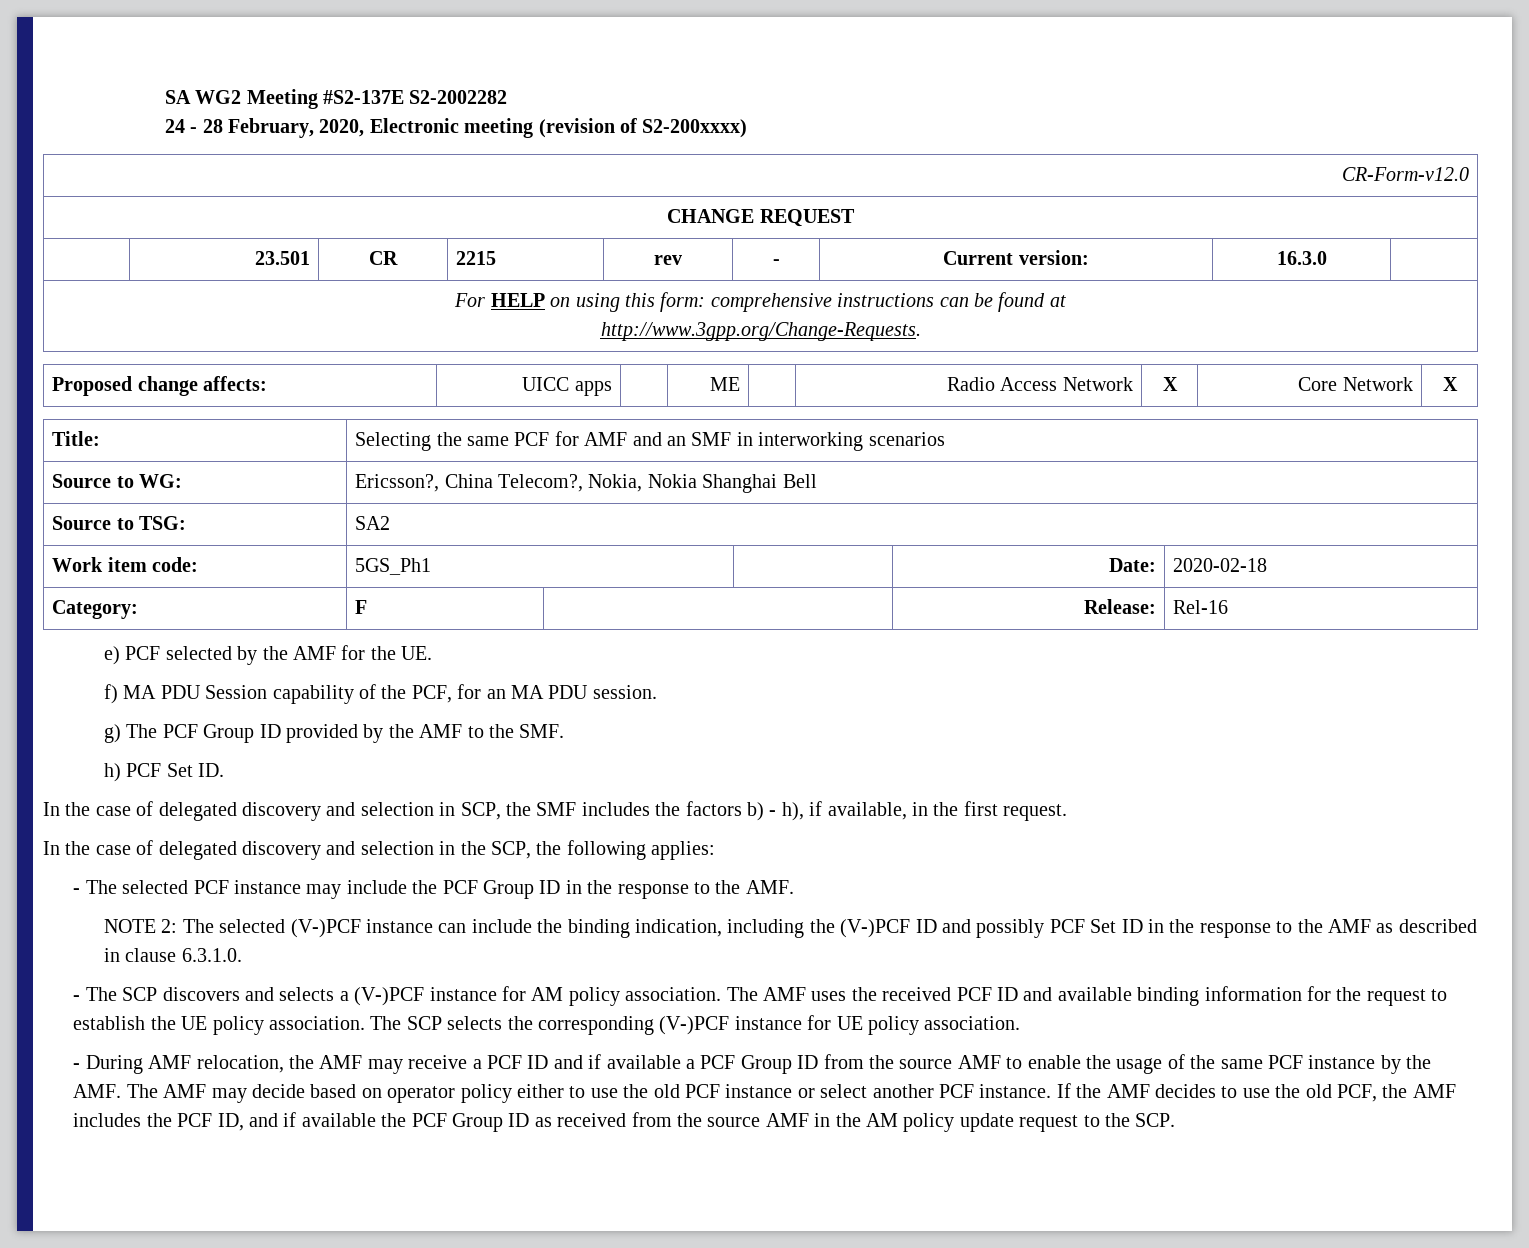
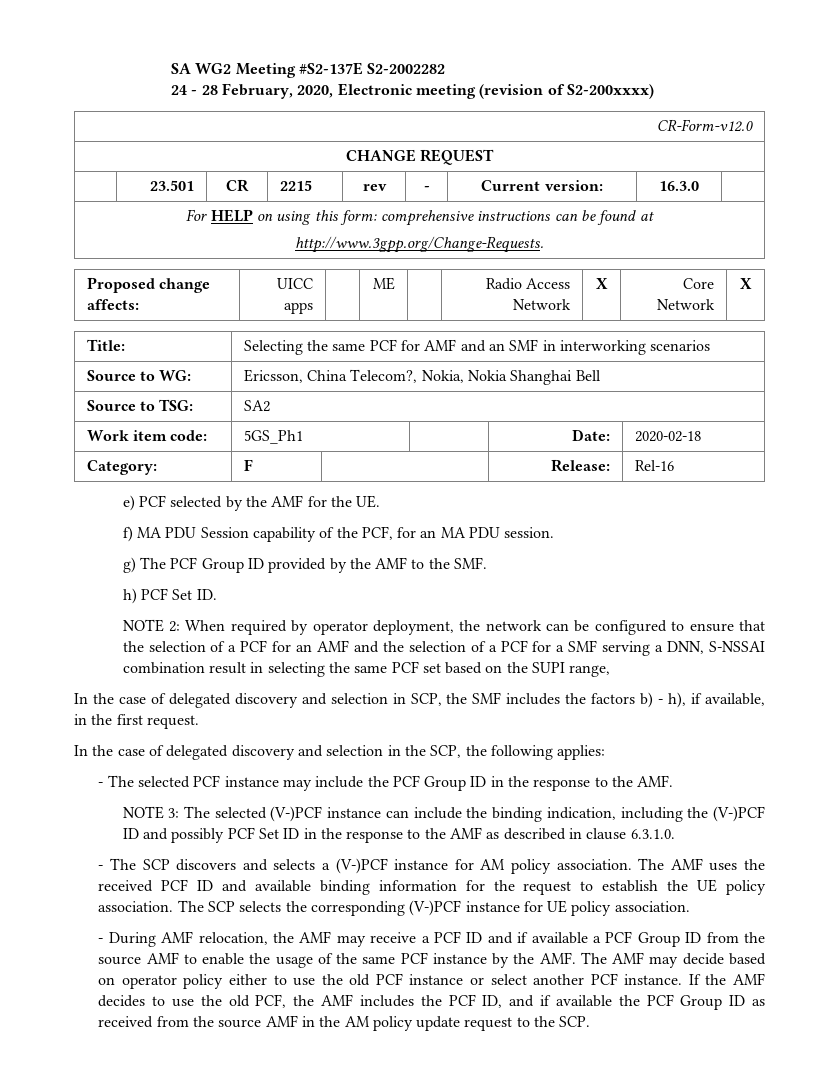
- Source to WG: | Ericsson?, China Telecom?, Nokia, Nokia Shanghai Bell
+ Source to WG: | Ericsson, China Telecom?, Nokia, Nokia Shanghai Bell
+ NOTE 2: When required by operator deployment, the network can be configured to ensure that the selection of a PCF for an AMF and the selection of a PCF for a SMF serving a DNN, S-NSSAI combination result in selecting the same PCF set based on the SUPI range,
- NOTE 2: The selected (V-)PCF instance can include the binding indication, including the (V-)PCF ID and possibly PCF Set ID in the response to the AMF as described in clause 6.3.1.0.
+ NOTE 3: The selected (V-)PCF instance can include the binding indication, including the (V-)PCF ID and possibly PCF Set ID in the response to the AMF as described in clause 6.3.1.0.

